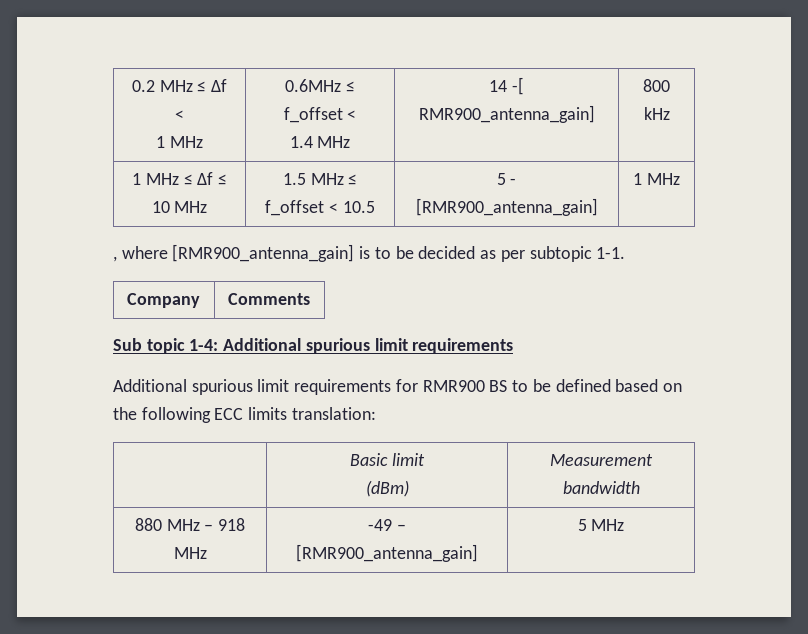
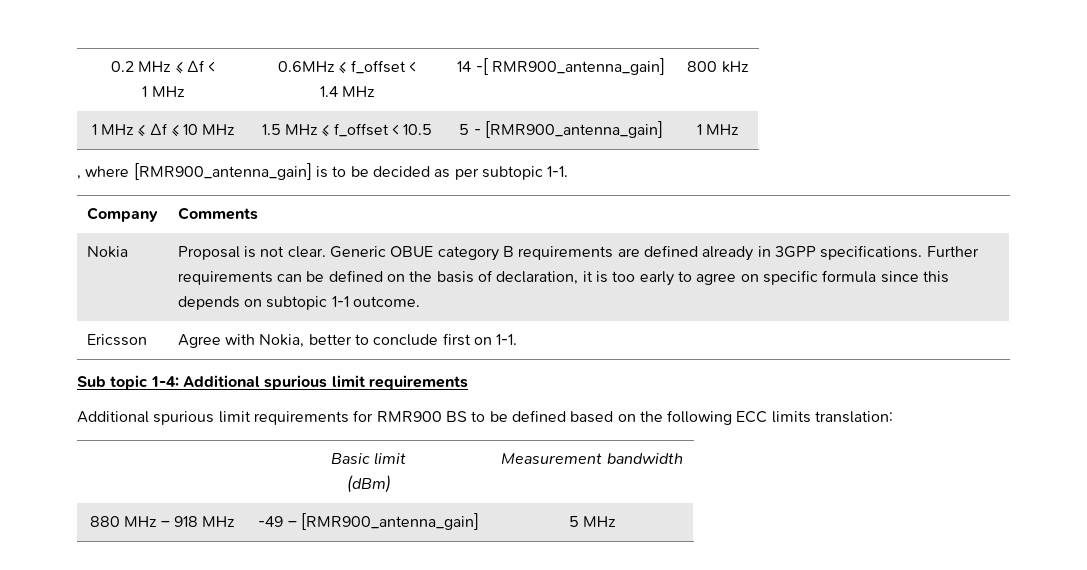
+ Nokia | Proposal is not clear. Generic OBUE category B requirements are defined already in 3GPP specifications. Further requirements can be defined on the basis of declaration, it is too early to agree on specific formula since this depends on subtopic 1-1 outcome.
+ Ericsson | Agree with Nokia, better to conclude first on 1-1.

